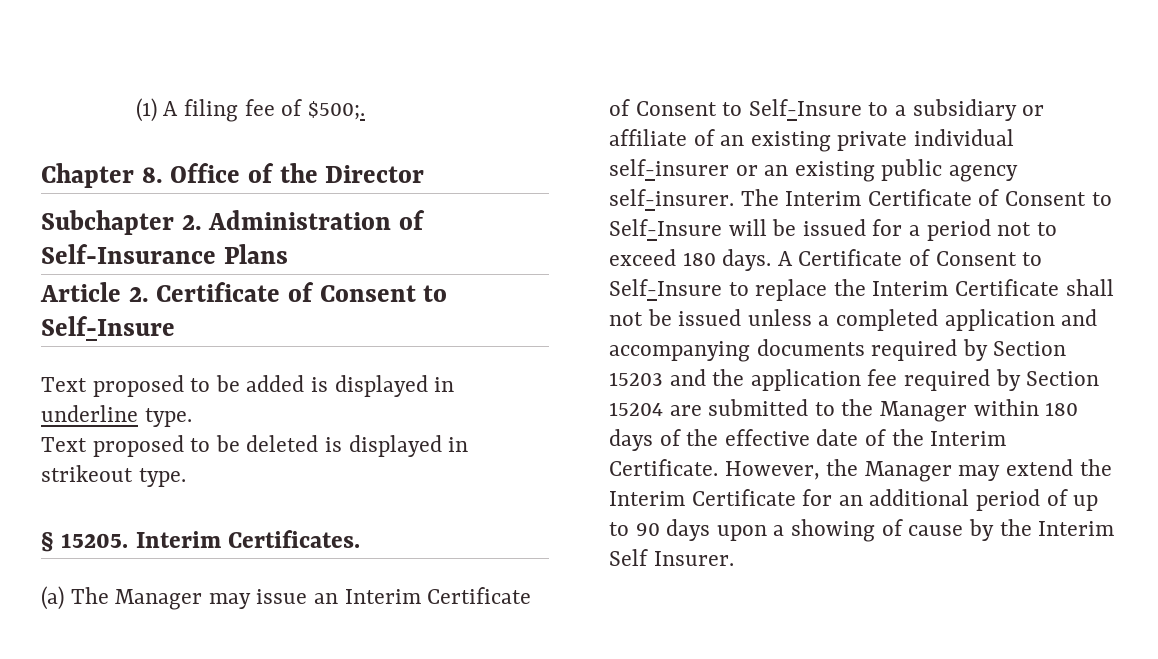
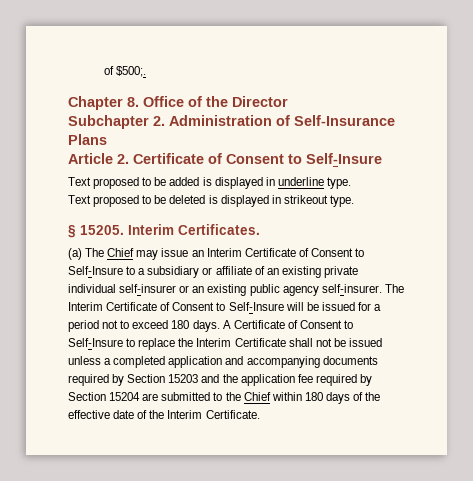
- (1) A filing fee of $500;.
+ of $500;.
- (a) The Manager may issue an Interim Certificate of Consent to Self-Insure to a subsidiary or affiliate of an existing private individual self-insurer or an existing public agency self-insurer.
+ (a) The Chief may issue an Interim Certificate of Consent to Self-Insure to a subsidiary or affiliate of an existing private individual self-insurer or an existing public agency self-insurer.
- A Certificate of Consent to Self-Insure to replace the Interim Certificate shall not be issued unless a completed application and accompanying documents required by Section 15203 and the application fee required by Section 15204 are submitted to the Manager within 180 days of the effective date of the Interim Certificate. However, the Manager may extend the Interim Certificate for an additional period of up to 90 days upon a showing of cause by the Interim Self Insurer.
+ A Certificate of Consent to Self-Insure to replace the Interim Certificate shall not be issued unless a completed application and accompanying documents required by Section 15203 and the application fee required by Section 15204 are submitted to the Chief within 180 days of the effective date of the Interim Certificate.

